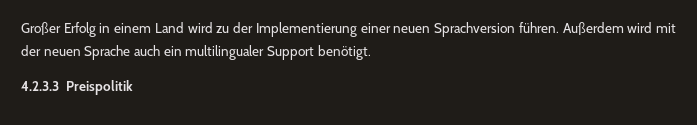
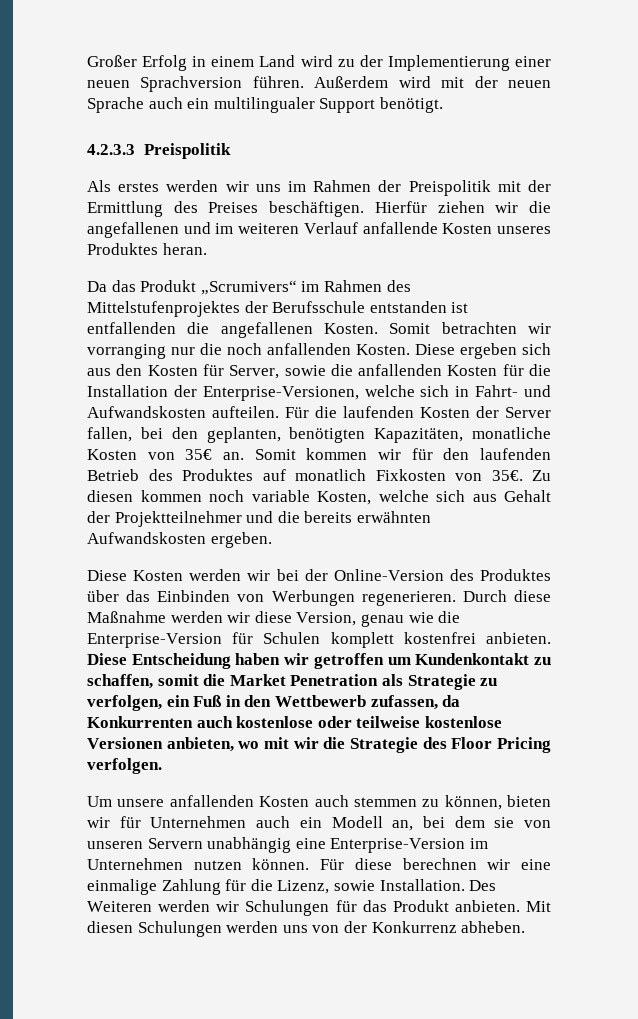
+ Als erstes werden wir uns im Rahmen der Preispolitik mit der Ermittlung des Preises beschäftigen. Hierfür ziehen wir die angefallenen und im weiteren Verlauf anfallende Kosten unseres Produktes heran.
+ Da das Produkt „Scrumivers“ im Rahmen des Mittelstufenprojektes der Berufsschule entstanden ist entfallenden die angefallenen Kosten. Somit betrachten wir vorranging nur die noch anfallenden Kosten. Diese ergeben sich aus den Kosten für Server, sowie die anfallenden Kosten für die Installation der Enterprise-Versionen, welche sich in Fahrt- und Aufwandskosten aufteilen. Für die laufenden Kosten der Server fallen, bei den geplanten, benötigten Kapazitäten, monatliche Kosten von 35€ an. Somit kommen wir für den laufenden Betrieb des Produktes auf monatlich Fixkosten von 35€. Zu diesen kommen noch variable Kosten, welche sich aus Gehalt der Projektteilnehmer und die bereits erwähnten Aufwandskosten ergeben.
+ Diese Kosten werden wir bei der Online-Version des Produktes über das Einbinden von Werbungen regenerieren. Durch diese Maßnahme werden wir diese Version, genau wie die Enterprise-Version für Schulen komplett kostenfrei anbieten. Diese Entscheidung haben wir getroffen um Kundenkontakt zu schaffen, somit die Market Penetration als Strategie zu verfolgen, ein Fuß in den Wettbewerb zufassen, da Konkurrenten auch kostenlose oder teilweise kostenlose Versionen anbieten, wo mit wir die Strategie des Floor Pricing verfolgen.
+ Um unsere anfallenden Kosten auch stemmen zu können, bieten wir für Unternehmen auch ein Modell an, bei dem sie von unseren Servern unabhängig eine Enterprise-Version im Unternehmen nutzen können. Für diese berechnen wir eine einmalige Zahlung für die Lizenz, sowie Installation. Des Weiteren werden wir Schulungen für das Produkt anbieten. Mit diesen Schulungen werden uns von der Konkurrenz abheben.

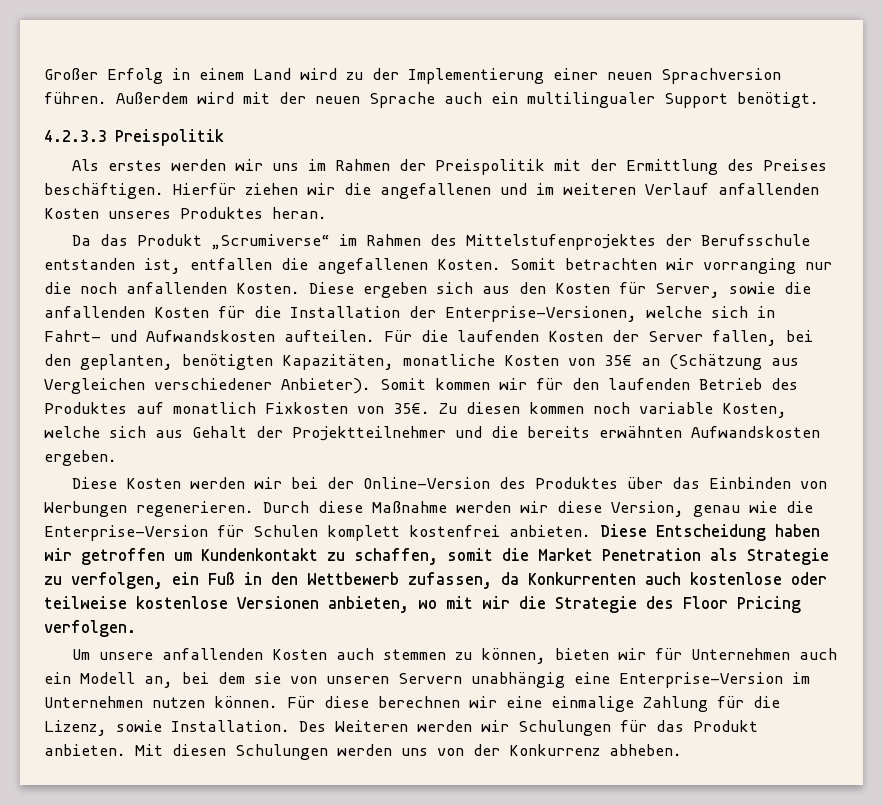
- Hierfür ziehen wir die angefallenen und im weiteren Verlauf anfallende Kosten unseres Produktes heran.
+ Hierfür ziehen wir die angefallenen und im weiteren Verlauf anfallenden Kosten unseres Produktes heran.
- Da das Produkt „Scrumivers“ im Rahmen des Mittelstufenprojektes der Berufsschule entstanden ist entfallenden die angefallenen Kosten.
+ Da das Produkt „Scrumiverse“ im Rahmen des Mittelstufenprojektes der Berufsschule entstanden ist, entfallen die angefallenen Kosten.
- Für die laufenden Kosten der Server fallen, bei den geplanten, benötigten Kapazitäten, monatliche Kosten von 35€ an.
+ Für die laufenden Kosten der Server fallen, bei den geplanten, benötigten Kapazitäten, monatliche Kosten von 35€ an (Schätzung aus Vergleichen verschiedener Anbieter).

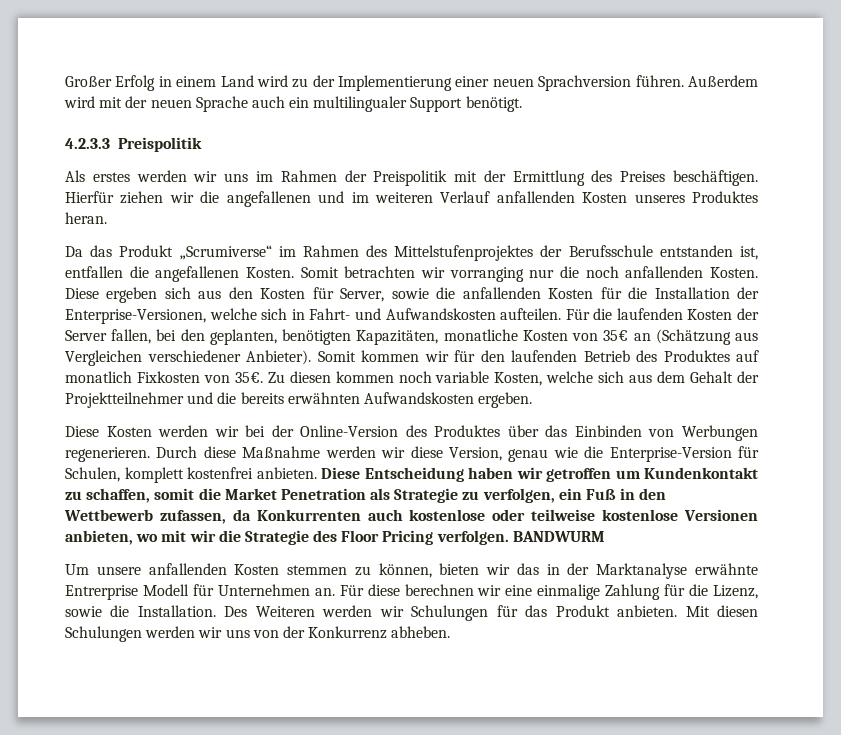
- Zu diesen kommen noch variable Kosten, welche sich aus Gehalt der Projektteilnehmer und die bereits erwähnten Aufwandskosten ergeben.
+ Zu diesen kommen noch variable Kosten, welche sich aus dem Gehalt der Projektteilnehmer und die bereits erwähnten Aufwandskosten ergeben.
- Durch diese Maßnahme werden wir diese Version, genau wie die Enterprise-Version für Schulen komplett kostenfrei anbieten.
+ Durch diese Maßnahme werden wir diese Version, genau wie die Enterprise-Version für Schulen, komplett kostenfrei anbieten.
+ BANDWURM
- Um unsere anfallenden Kosten auch stemmen zu können, bieten wir für Unternehmen auch ein Modell an, bei dem sie von unseren Servern unabhängig eine Enterprise-Version im Unternehmen nutzen können.
+ Um unsere anfallenden Kosten stemmen zu können, bieten wir das in der Marktanalyse erwähnte Entrerprise Modell für Unternehmen an.
- Für diese berechnen wir eine einmalige Zahlung für die Lizenz, sowie Installation.
+ Für diese berechnen wir eine einmalige Zahlung für die Lizenz, sowie die Installation.
- Mit diesen Schulungen werden uns von der Konkurrenz abheben.
+ Mit diesen Schulungen werden wir uns von der Konkurrenz abheben.

